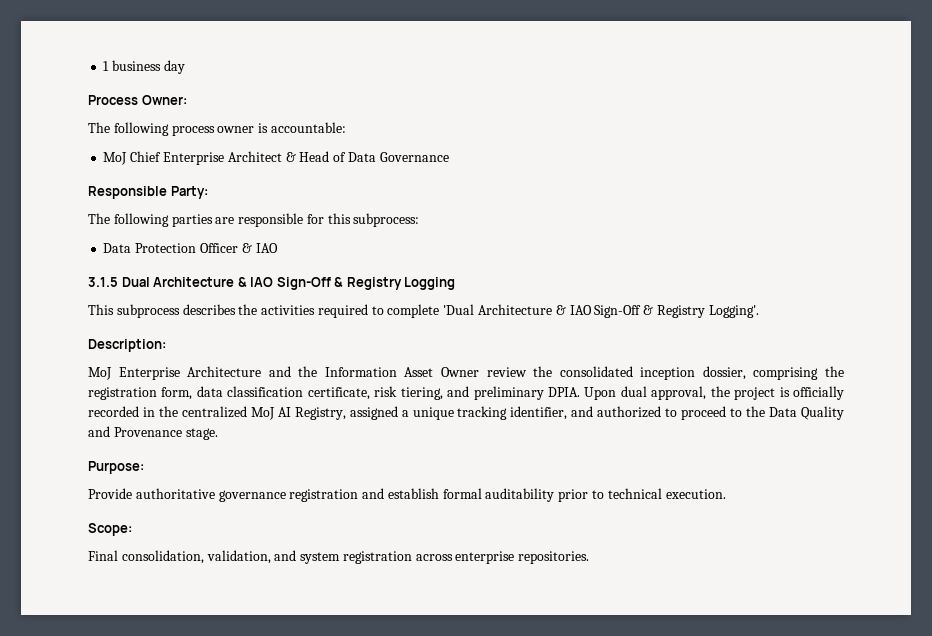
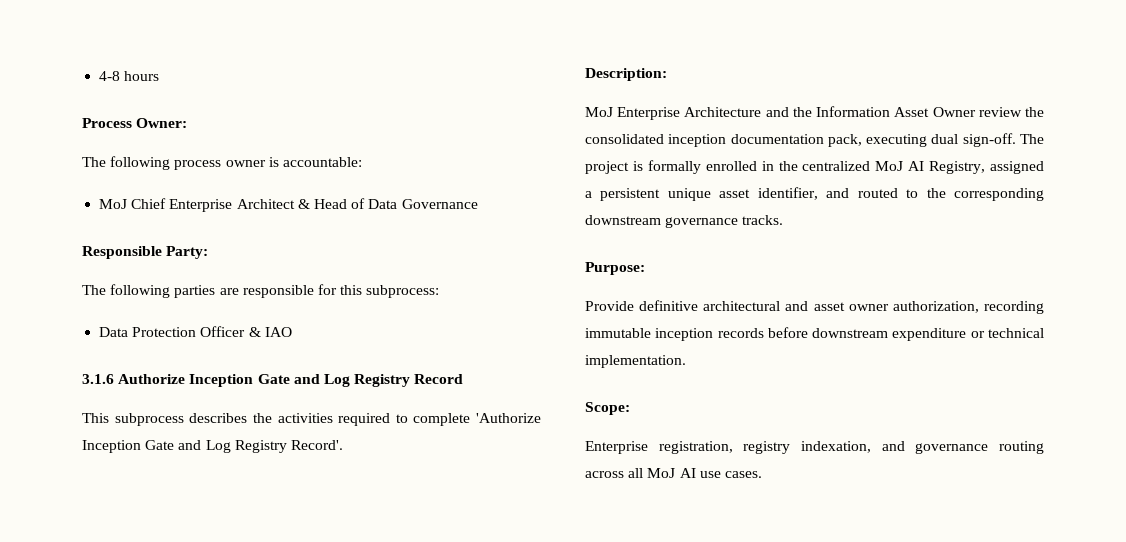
- 1 business day
+ 4-8 hours
- 3.1.5 Dual Architecture & IAO Sign-Off & Registry Logging
+ 3.1.6 Authorize Inception Gate and Log Registry Record
- This subprocess describes the activities required to complete 'Dual Architecture & IAO Sign-Off & Registry Logging'.
+ This subprocess describes the activities required to complete 'Authorize Inception Gate and Log Registry Record'.
- MoJ Enterprise Architecture and the Information Asset Owner review the consolidated inception dossier, comprising the registration form, data classification certificate, risk tiering, and preliminary DPIA. Upon dual approval, the project is officially recorded in the centralized MoJ AI Registry, assigned a unique tracking identifier, and authorized to proceed to the Data Quality and Provenance stage.
+ MoJ Enterprise Architecture and the Information Asset Owner review the consolidated inception documentation pack, executing dual sign-off. The project is formally enrolled in the centralized MoJ AI Registry, assigned a persistent unique asset identifier, and routed to the corresponding downstream governance tracks.
  Purpose:
- Provide authoritative governance registration and establish formal auditability prior to technical execution.
+ Provide definitive architectural and asset owner authorization, recording immutable inception records before downstream expenditure or technical implementation.
  Scope:
- Final consolidation, validation, and system registration across enterprise repositories.
+ Enterprise registration, registry indexation, and governance routing across all MoJ AI use cases.

